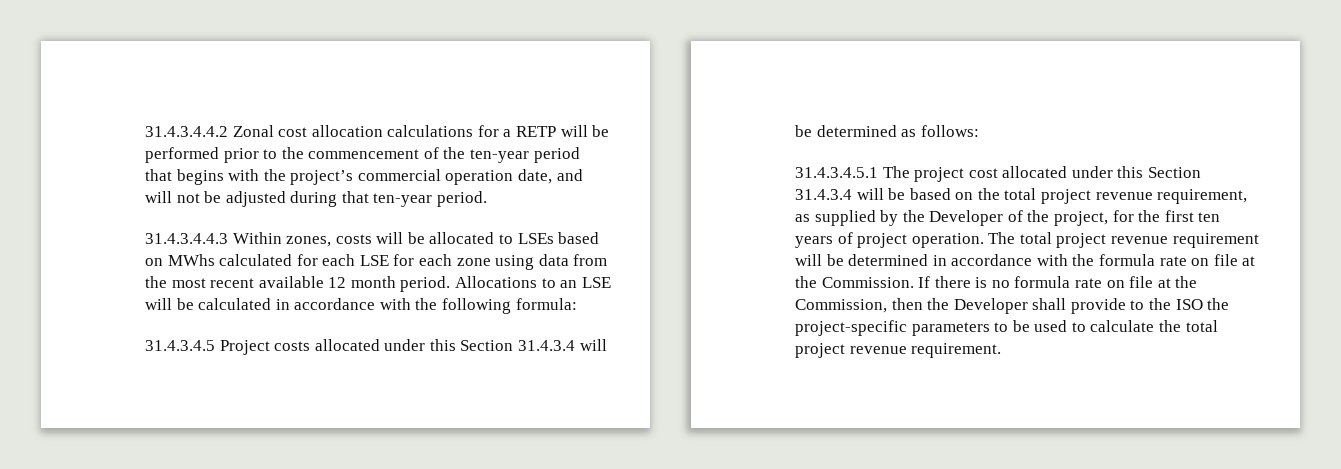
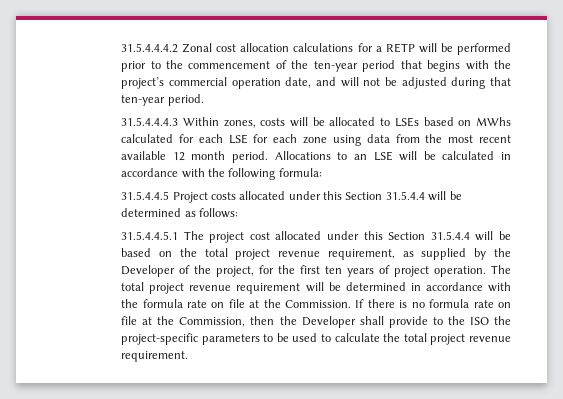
- 31.4.3.4.4.2 Zonal cost allocation calculations for a RETP will be performed prior to the commencement of the ten-year period that begins with the project’s commercial operation date, and will not be adjusted during that ten-year period.
+ 31.5.4.4.4.2 Zonal cost allocation calculations for a RETP will be performed prior to the commencement of the ten-year period that begins with the project’s commercial operation date, and will not be adjusted during that ten-year period.
- 31.4.3.4.4.3 Within zones, costs will be allocated to LSEs based on MWhs calculated for each LSE for each zone using data from the most recent available 12 month period.
+ 31.5.4.4.4.3 Within zones, costs will be allocated to LSEs based on MWhs calculated for each LSE for each zone using data from the most recent available 12 month period.
- 31.4.3.4.5 Project costs allocated under this Section 31.4.3.4 will be determined as follows:
+ 31.5.4.4.5 Project costs allocated under this Section 31.5.4.4 will be determined as follows:
- 31.4.3.4.5.1 The project cost allocated under this Section 31.4.3.4 will be based on the total project revenue requirement, as supplied by the Developer of the project, for the first ten years of project operation.
+ 31.5.4.4.5.1 The project cost allocated under this Section 31.5.4.4 will be based on the total project revenue requirement, as supplied by the Developer of the project, for the first ten years of project operation.

